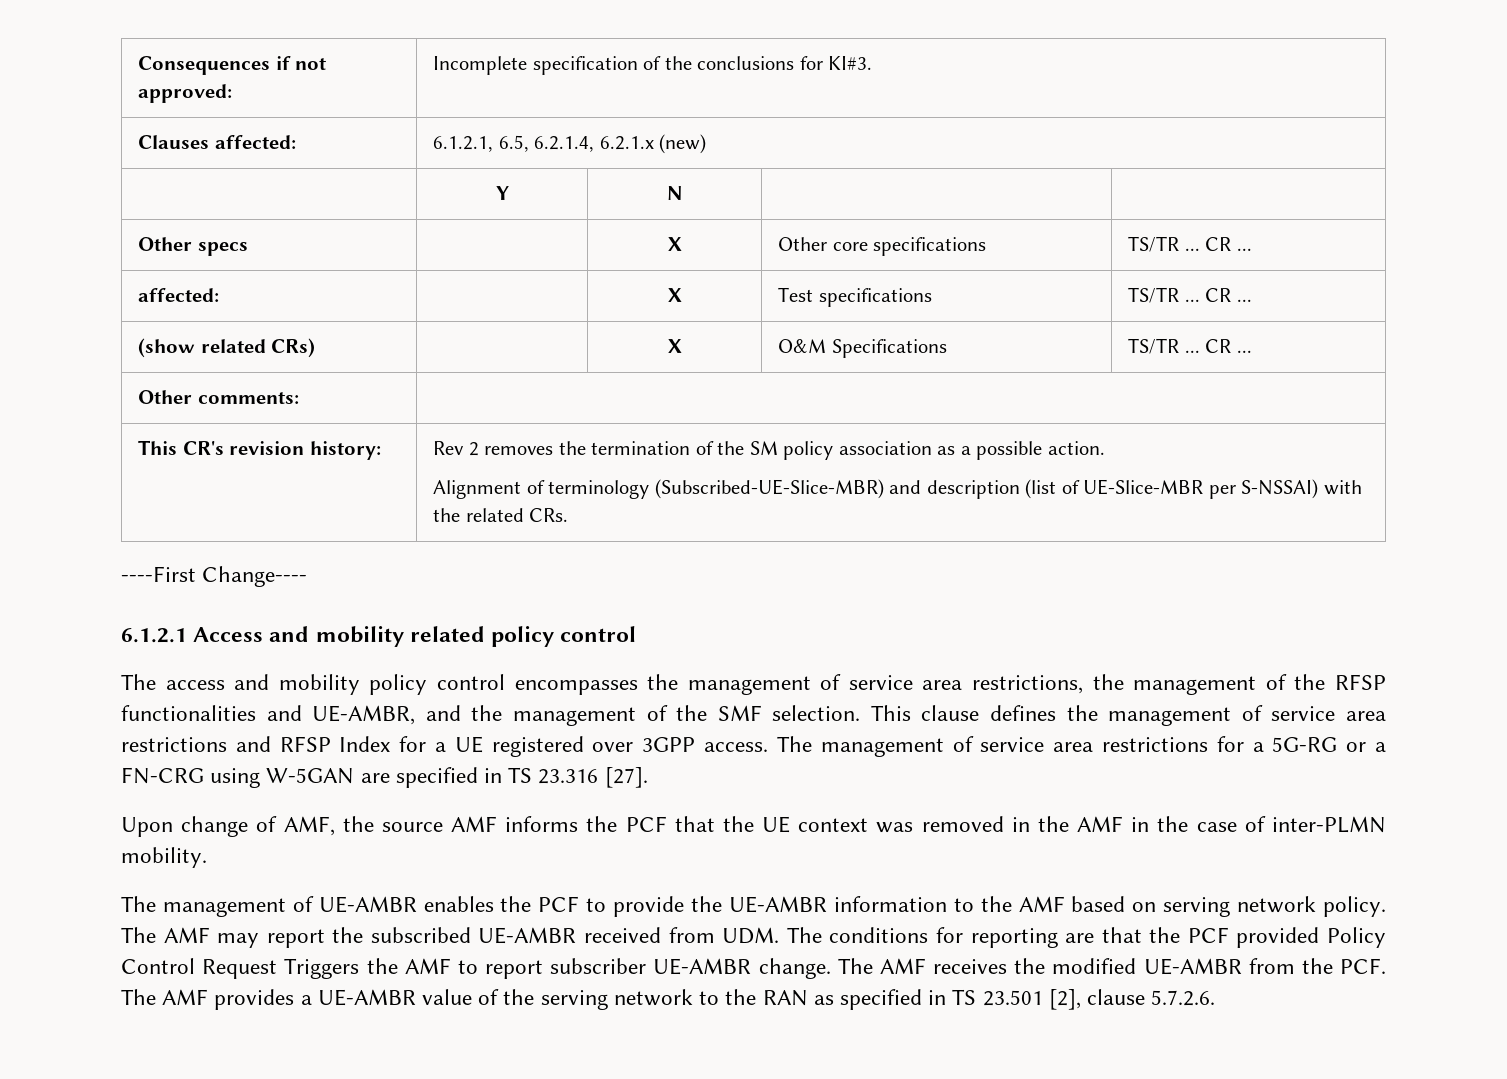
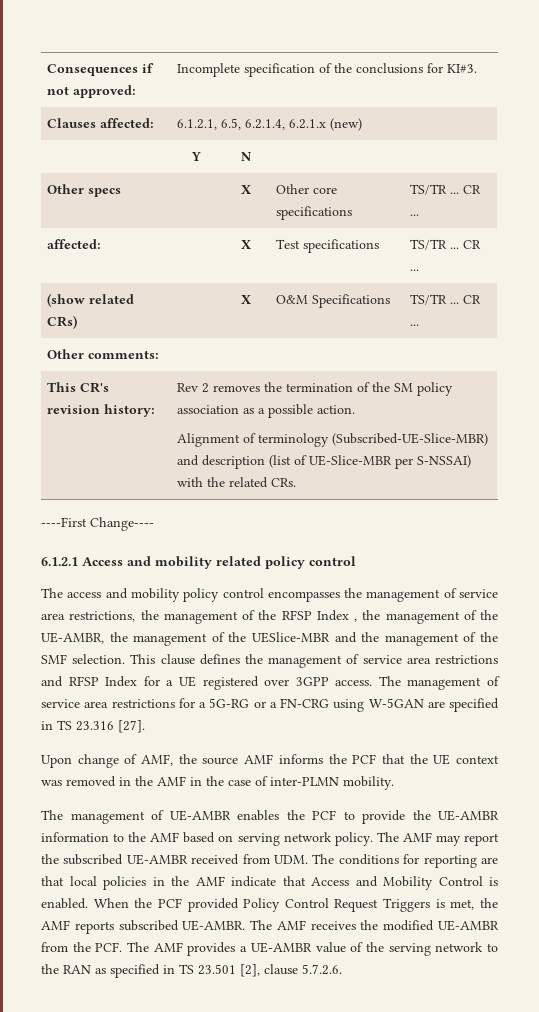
- The access and mobility policy control encompasses the management of service area restrictions, the management of the RFSP functionalities and UE-AMBR, and the management of the SMF selection.
+ The access and mobility policy control encompasses the management of service area restrictions, the management of the RFSP Index , the management of the UE-AMBR, the management of the UESlice-MBR and the management of the SMF selection.
- The AMF may report the subscribed UE-AMBR received from UDM. The conditions for reporting are that the PCF provided Policy Control Request Triggers the AMF to report subscriber UE-AMBR change.
+ The AMF may report the subscribed UE-AMBR received from UDM. The conditions for reporting are that local policies in the AMF indicate that Access and Mobility Control is enabled. When the PCF provided Policy Control Request Triggers is met, the AMF reports subscribed UE-AMBR.

